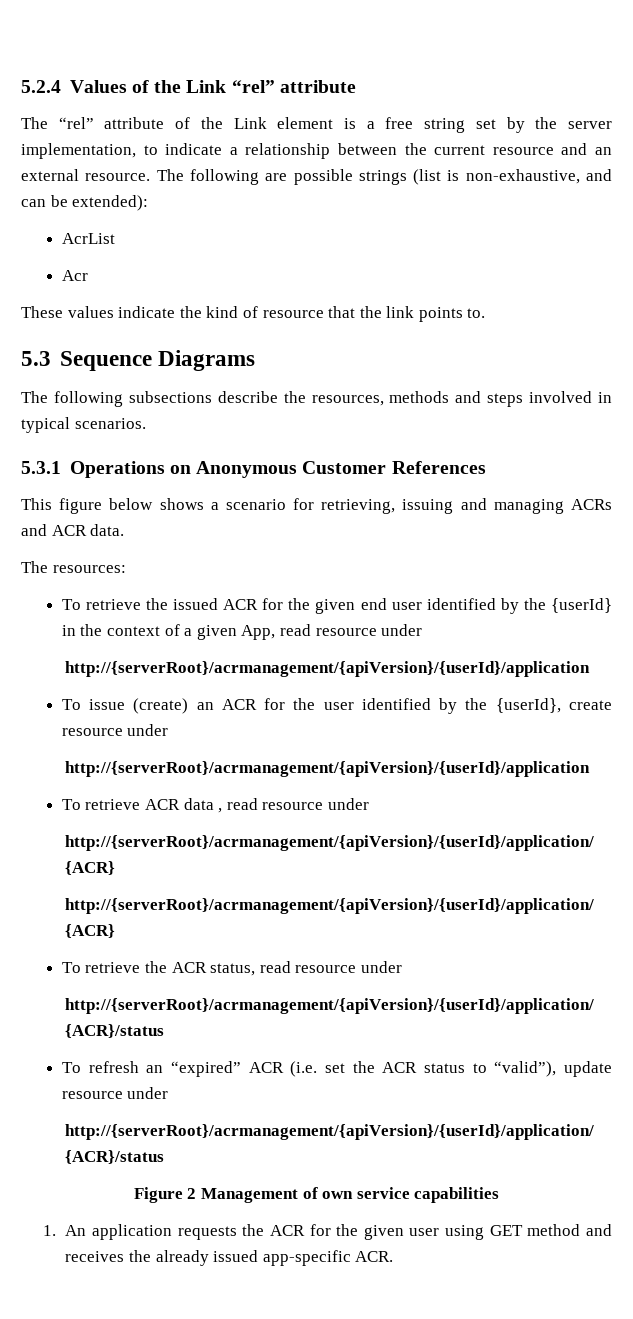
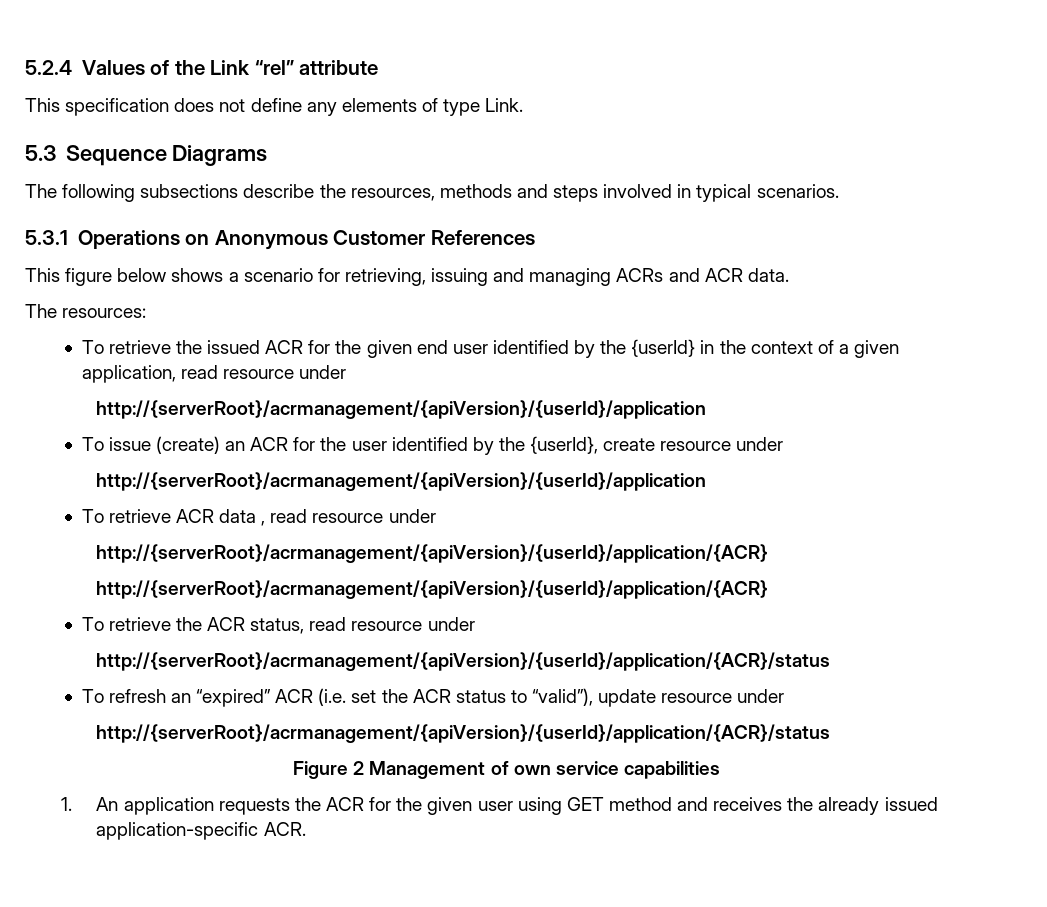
- The “rel” attribute of the Link element is a free string set by the server implementation, to indicate a relationship between the current resource and an external resource. The following are possible strings (list is non-exhaustive, and can be extended):
- AcrList
- Acr
- These values indicate the kind of resource that the link points to.
+ This specification does not define any elements of type Link.
- To retrieve the issued ACR for the given end user identified by the {userId} in the context of a given App, read resource under
+ To retrieve the issued ACR for the given end user identified by the {userId} in the context of a given application, read resource under
- 1. An application requests the ACR for the given user using GET method and receives the already issued app-specific ACR.
+ 1. An application requests the ACR for the given user using GET method and receives the already issued application-specific ACR.

